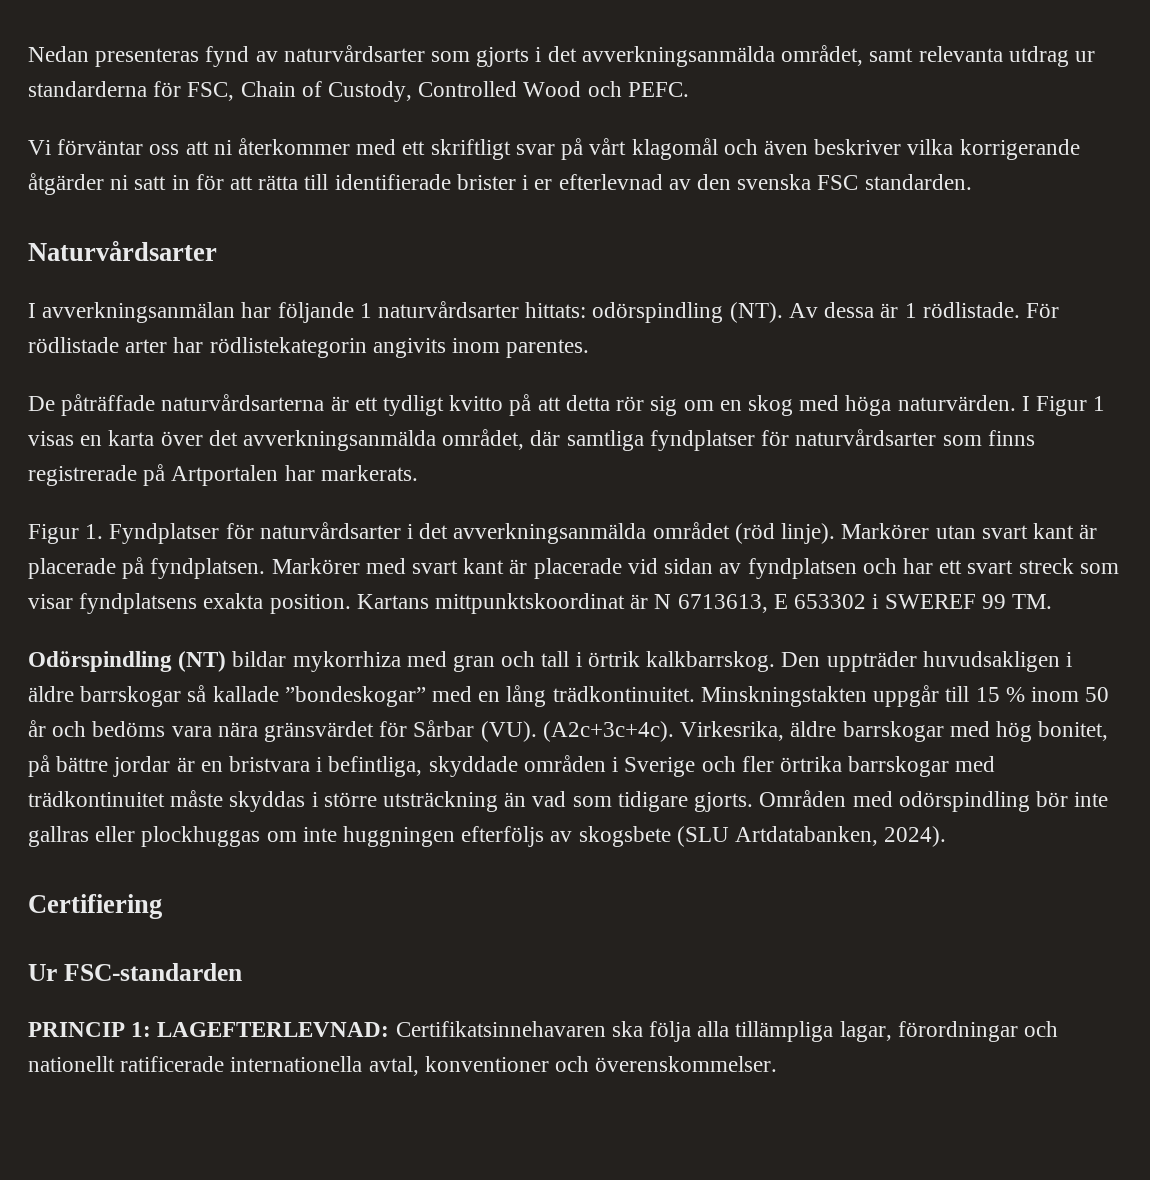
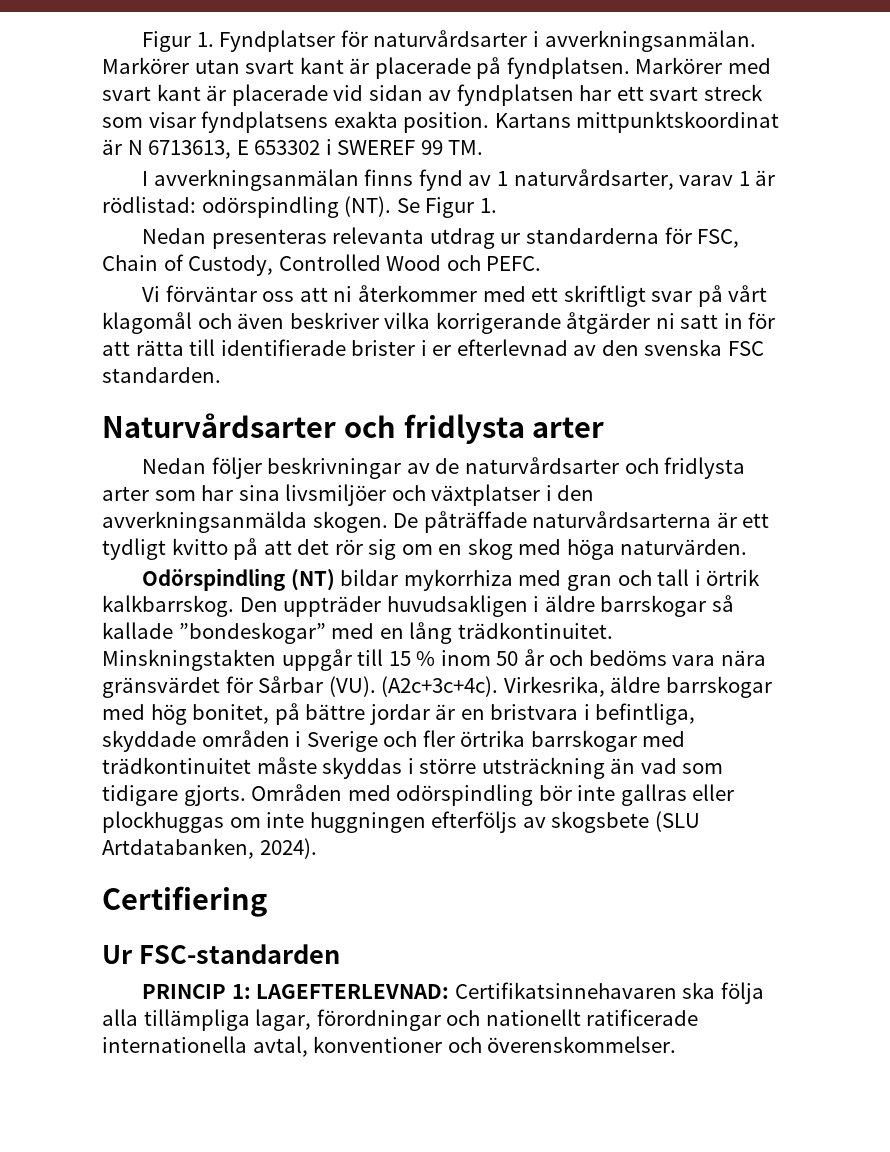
- Nedan presenteras fynd av naturvårdsarter som gjorts i det avverkningsanmälda området, samt relevanta utdrag ur standarderna för FSC, Chain of Custody, Controlled Wood och PEFC.
+ Figur 1. Fyndplatser för naturvårdsarter i avverkningsanmälan. Markörer utan svart kant är placerade på fyndplatsen. Markörer med svart kant är placerade vid sidan av fyndplatsen har ett svart streck som visar fyndplatsens exakta position. Kartans mittpunktskoordinat är N 6713613, E 653302 i SWEREF 99 TM.
+ I avverkningsanmälan finns fynd av 1 naturvårdsarter, varav 1 är rödlistad: odörspindling (NT). Se Figur 1.
+ Nedan presenteras relevanta utdrag ur standarderna för FSC, Chain of Custody, Controlled Wood och PEFC.
- Naturvårdsarter
- I avverkningsanmälan har följande 1 naturvårdsarter hittats: odörspindling (NT). Av dessa är 1 rödlistade. För rödlistade arter har rödlistekategorin angivits inom parentes.
- De påträffade naturvårdsarterna är ett tydligt kvitto på att detta rör sig om en skog med höga naturvärden. I Figur 1 visas en karta över det avverkningsanmälda området, där samtliga fyndplatser för naturvårdsarter som finns registrerade på Artportalen har markerats.
- Figur 1. Fyndplatser för naturvårdsarter i det avverkningsanmälda området (röd linje). Markörer utan svart kant är placerade på fyndplatsen. Markörer med svart kant är placerade vid sidan av fyndplatsen och har ett svart streck som visar fyndplatsens exakta position. Kartans mittpunktskoordinat är N 6713613, E 653302 i SWEREF 99 TM.
+ Naturvårdsarter och fridlysta arter
+ Nedan följer beskrivningar av de naturvårdsarter och fridlysta arter som har sina livsmiljöer och växtplatser i den avverkningsanmälda skogen. De påträffade naturvårdsarterna är ett tydligt kvitto på att det rör sig om en skog med höga naturvärden.

